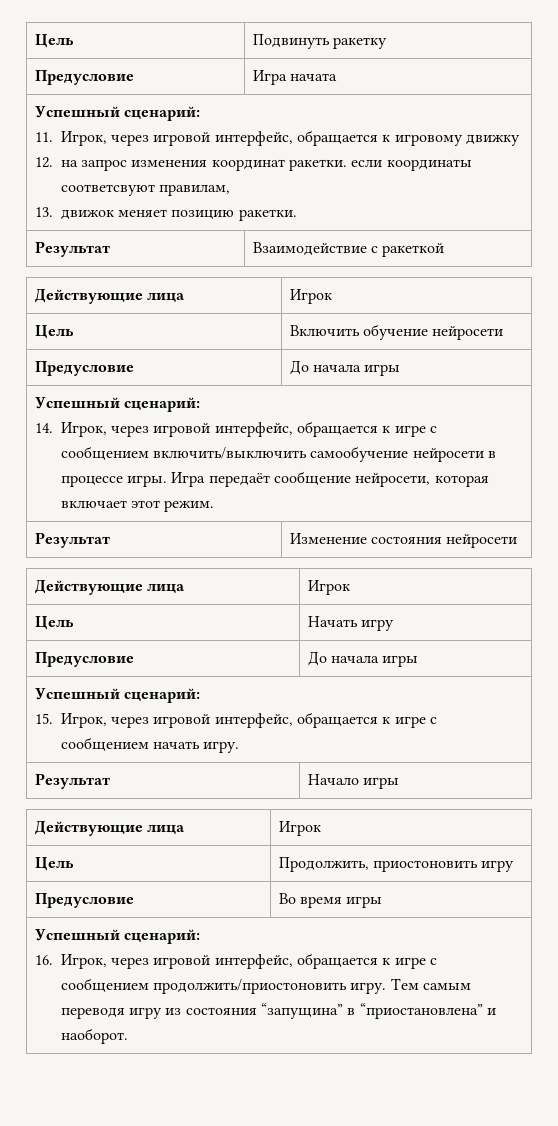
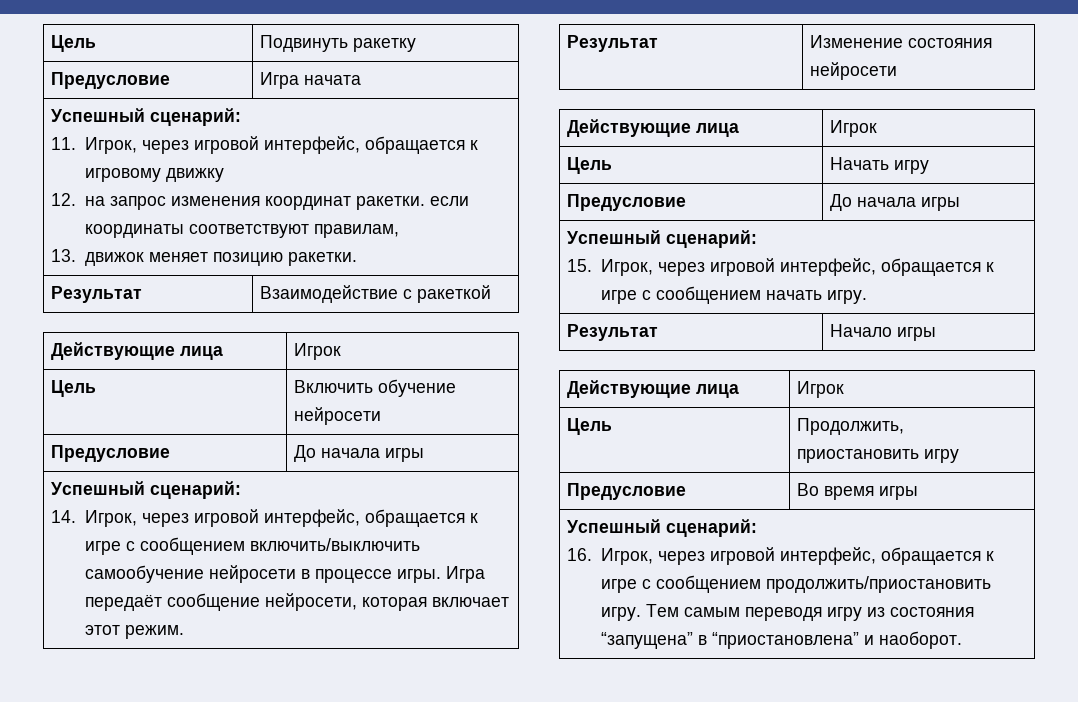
  Предусловие | Игра начата
  Успешный сценарий:
  11. Игрок, через игровой интерфейс, обращается к игровому движку
- 12. на запрос изменения координат ракетки. если координаты соответсвуют правилам,
+ 12. на запрос изменения координат ракетки. если координаты соответствуют правилам,
- Цель | Продолжить, приостоновить игру
+ Цель | Продолжить, приостановить игру
  Предусловие | Во время игры
  Успешный сценарий:
- 16. Игрок, через игровой интерфейс, обращается к игре с сообщением продолжить/приостоновить игру. Тем самым переводя игру из состояния “запущина” в “приостановлена” и наоборот.
+ 16. Игрок, через игровой интерфейс, обращается к игре с сообщением продолжить/приостановить игру. Тем самым переводя игру из состояния “запущена” в “приостановлена” и наоборот.

